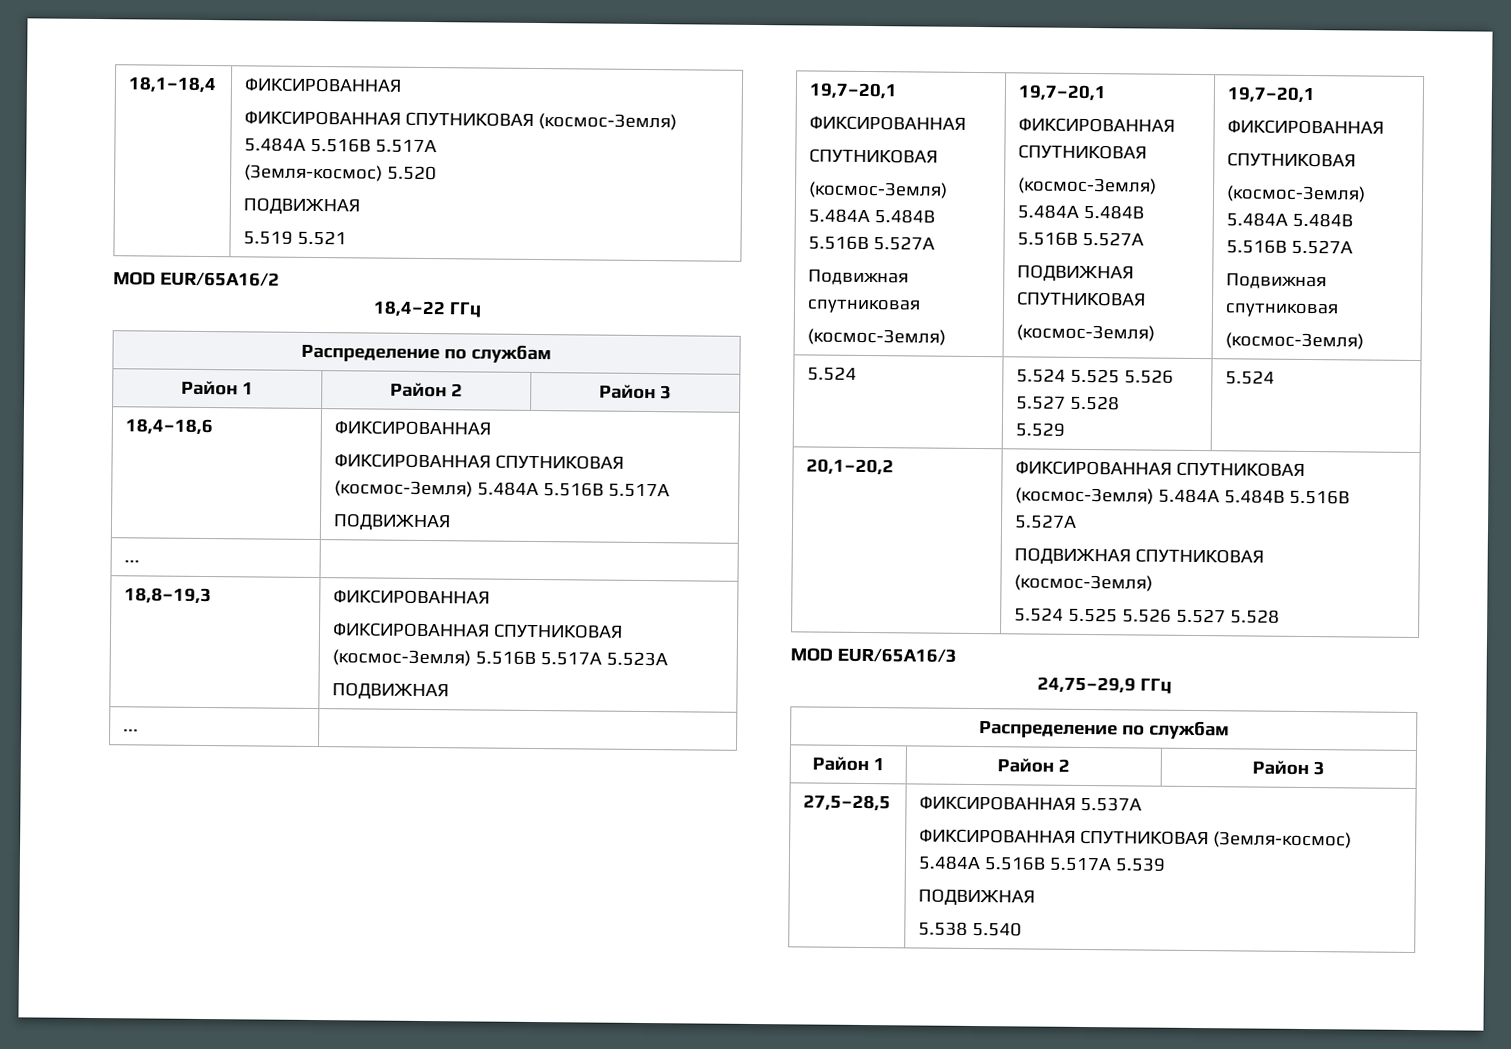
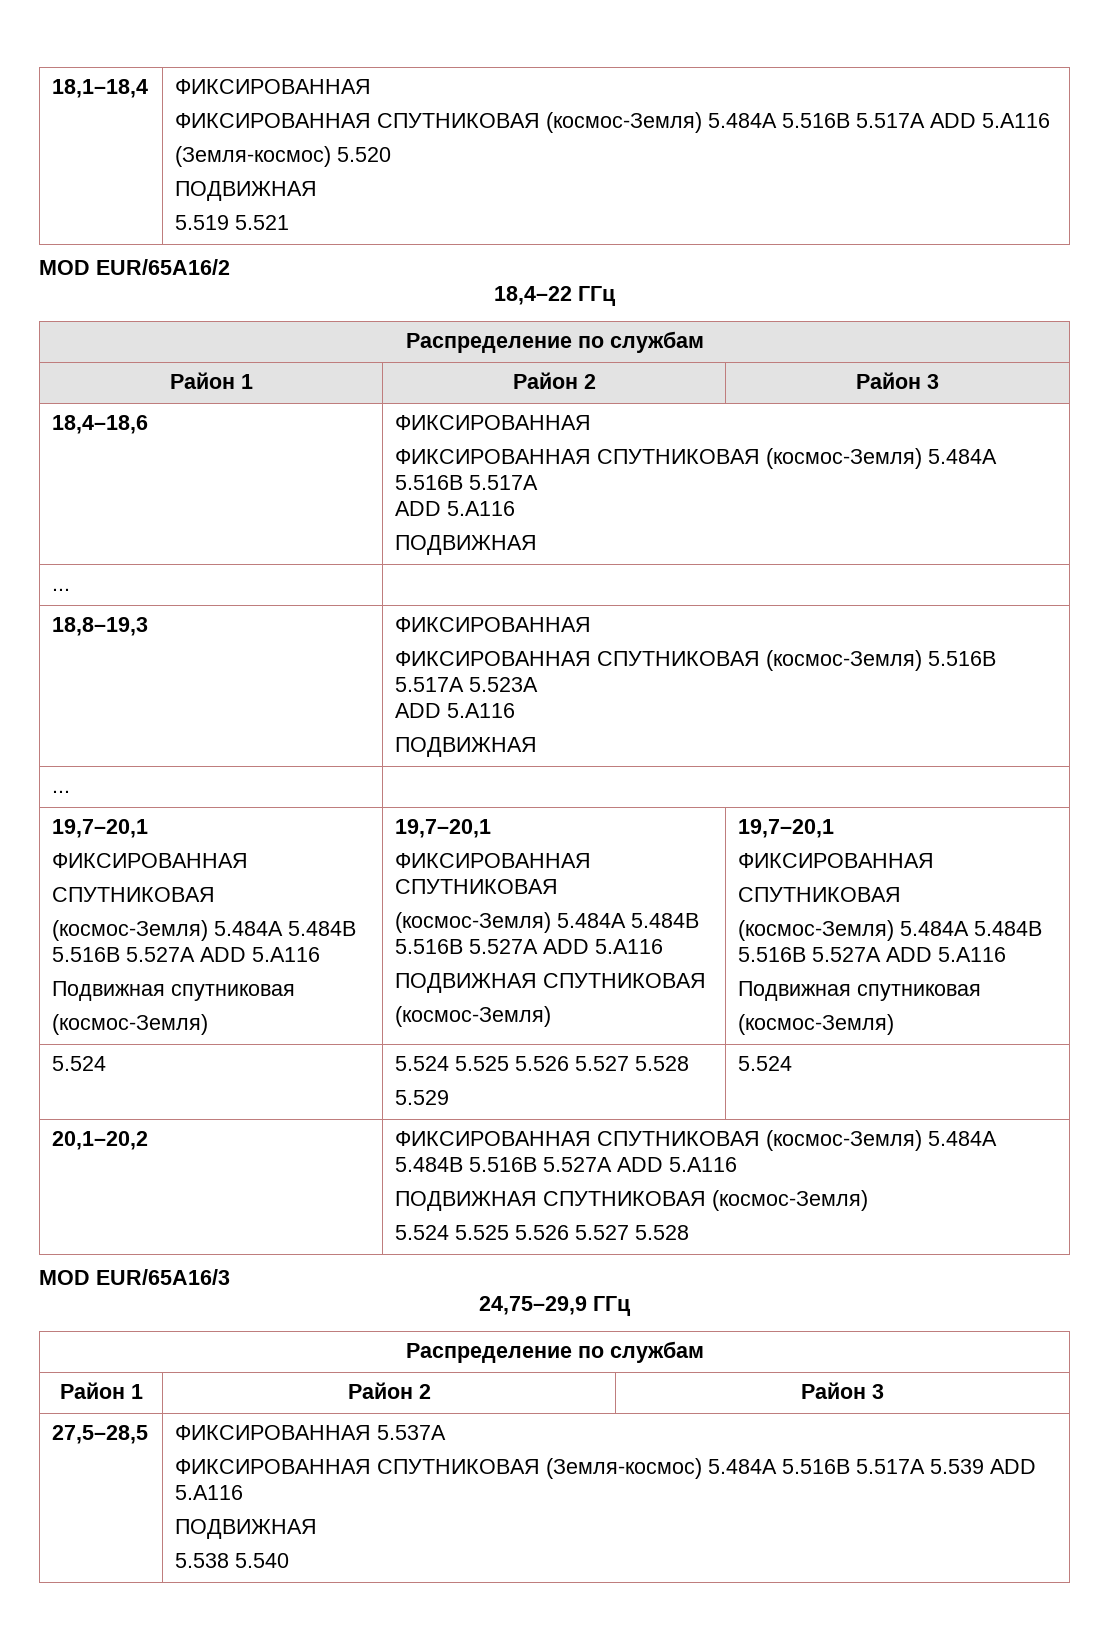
  18,1–18,4 | ФИКСИРОВАННАЯ
- ФИКСИРОВАННАЯ СПУТНИКОВАЯ (космос-Земля) 5.484A 5.516В 5.517A
+ ФИКСИРОВАННАЯ СПУТНИКОВАЯ (космос-Земля) 5.484A 5.516В 5.517A ADD 5.A116
  18,4–18,6 | ФИКСИРОВАННАЯ
  ФИКСИРОВАННАЯ СПУТНИКОВАЯ (космос-Земля) 5.484A 5.516В 5.517A
+ ADD 5.A116
  18,8–19,3 | ФИКСИРОВАННАЯ
  ФИКСИРОВАННАЯ СПУТНИКОВАЯ (космос-Земля) 5.516B 5.517A 5.523A
+ ADD 5.A116
  ПОДВИЖНАЯ
  ... |
  19,7–20,1
  ФИКСИРОВАННАЯ
  СПУТНИКОВАЯ
- (космос-Земля) 5.484A 5.484В 5.516В 5.527А
+ (космос-Земля) 5.484A 5.484В 5.516В 5.527А ADD 5.A116
  Подвижная спутниковая
  (космос-Земля) | 19,7–20,1
  ФИКСИРОВАННАЯ СПУТНИКОВАЯ
- (космос-Земля) 5.484A 5.484В 5.516В 5.527А
+ (космос-Земля) 5.484A 5.484В 5.516В 5.527А ADD 5.A116
  ПОДВИЖНАЯ СПУТНИКОВАЯ
  (космос-Земля) | 19,7–20,1
  ФИКСИРОВАННАЯ
  СПУТНИКОВАЯ
- (космос-Земля) 5.484A 5.484В 5.516В 5.527А
+ (космос-Земля) 5.484A 5.484В 5.516В 5.527А ADD 5.A116
- 20,1–20,2 | ФИКСИРОВАННАЯ СПУТНИКОВАЯ (космос-Земля) 5.484A 5.484В 5.516В 5.527А
+ 20,1–20,2 | ФИКСИРОВАННАЯ СПУТНИКОВАЯ (космос-Земля) 5.484A 5.484В 5.516В 5.527А ADD 5.A116
  27,5–28,5 | ФИКСИРОВАННАЯ 5.537А
- ФИКСИРОВАННАЯ СПУТНИКОВАЯ (Земля-космос) 5.484A 5.516В 5.517A 5.539
+ ФИКСИРОВАННАЯ СПУТНИКОВАЯ (Земля-космос) 5.484A 5.516В 5.517A 5.539 ADD 5.A116

